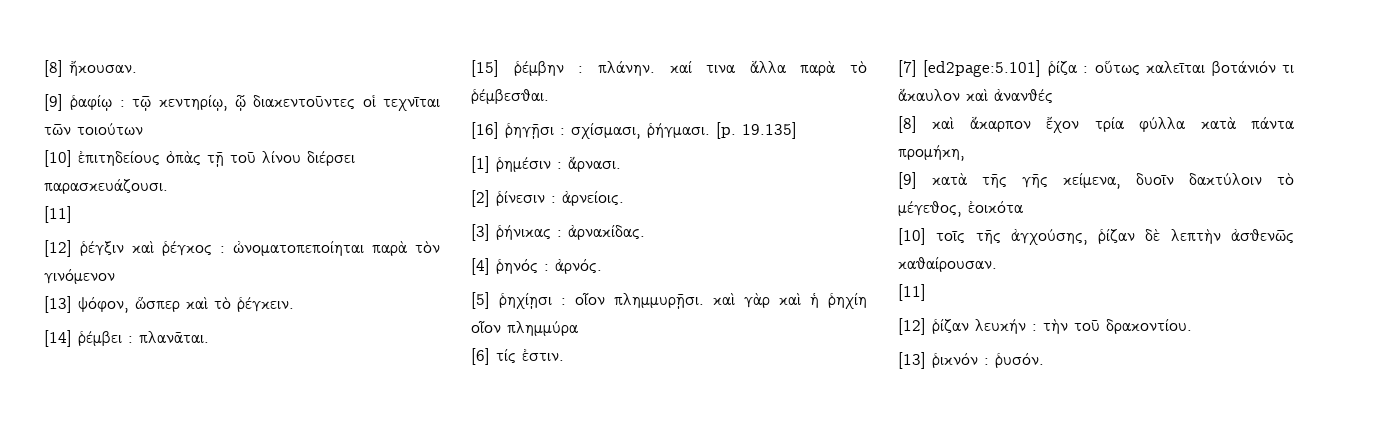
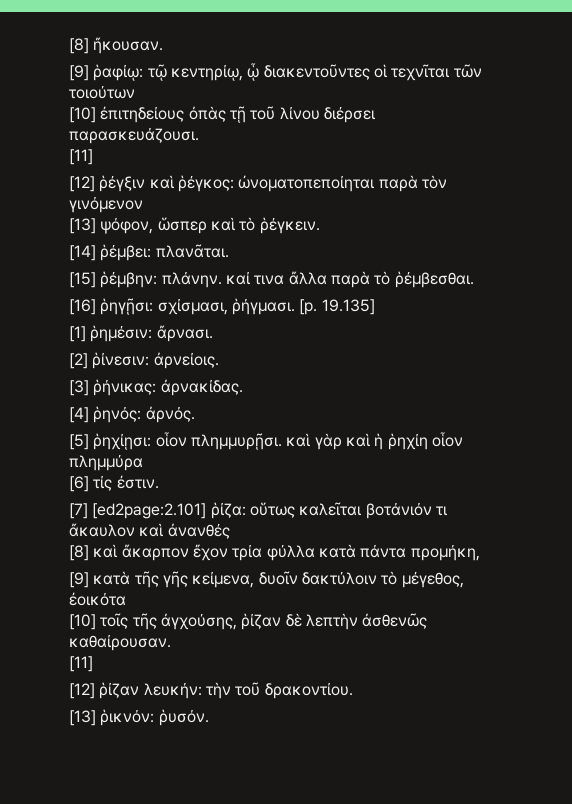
- [9] ῥαφίῳ : τῷ κεντηρίῳ, ᾧ διακεντοῦντες οἱ τεχνῖται τῶν τοιούτων
+ [9] ῥαφίῳ: τῷ κεντηρίῳ, ᾧ διακεντοῦντες οἱ τεχνῖται τῶν τοιούτων
- [12] ῥέγξιν καὶ ῥέγκος : ὠνοματοπεποίηται παρὰ τὸν γινόμενον
+ [12] ῥέγξιν καὶ ῥέγκος: ὠνοματοπεποίηται παρὰ τὸν γινόμενον
- [14] ῥέμβει : πλανᾶται.
+ [14] ῥέμβει: πλανᾶται.
- [15] ῥέμβην : πλάνην. καί τινα ἄλλα παρὰ τὸ ῥέμβεσθαι.
+ [15] ῥέμβην: πλάνην. καί τινα ἄλλα παρὰ τὸ ῥέμβεσθαι.
- [16] ῥηγῇσι : σχίσμασι, ῥήγμασι.
+ [16] ῥηγῇσι: σχίσμασι, ῥήγμασι.
- [1] ῥημέσιν : ἄρνασι.
+ [1] ῥημέσιν: ἄρνασι.
- [2] ῥίνεσιν : ἀρνείοις.
+ [2] ῥίνεσιν: ἀρνείοις.
- [3] ῥήνικας : ἀρνακίδας.
+ [3] ῥήνικας: ἀρνακίδας.
- [4] ῥηνός : ἀρνός.
+ [4] ῥηνός: ἀρνός.
- [5] ῥηχίῃσι : οἷον πλημμυρῇσι. καὶ γὰρ καὶ ἡ ῥηχίη οἷον πλημμύρα
+ [5] ῥηχίῃσι: οἷον πλημμυρῇσι. καὶ γὰρ καὶ ἡ ῥηχίη οἷον πλημμύρα
- [7] [ed2page:5.101] ῥίζα : οὕτως καλεῖται βοτάνιόν τι ἄκαυλον καὶ ἀνανθές
+ [7] [ed2page:2.101] ῥίζα: οὕτως καλεῖται βοτάνιόν τι ἄκαυλον καὶ ἀνανθές
- [12] ῥίζαν λευκήν : τὴν τοῦ δρακοντίου.
+ [12] ῥίζαν λευκήν: τὴν τοῦ δρακοντίου.
- [13] ῥικνόν : ῥυσόν.
+ [13] ῥικνόν: ῥυσόν.

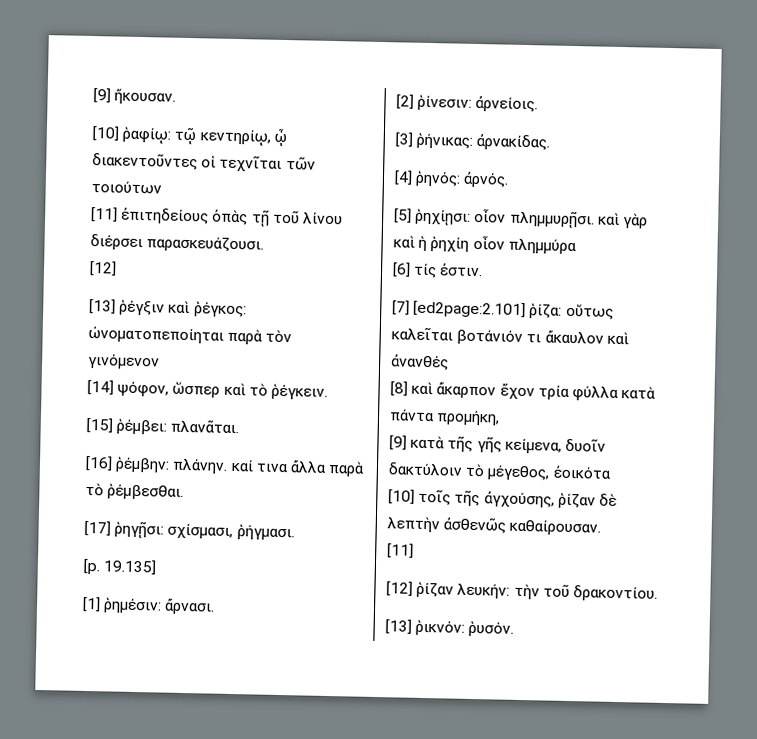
- [8] ἤκουσαν.
+ [9] ἤκουσαν.
- [9] ῥαφίῳ: τῷ κεντηρίῳ, ᾧ διακεντοῦντες οἱ τεχνῖται τῶν τοιούτων
+ [10] ῥαφίῳ: τῷ κεντηρίῳ, ᾧ διακεντοῦντες οἱ τεχνῖται τῶν τοιούτων
- [10] ἐπιτηδείους ὀπὰς τῇ τοῦ λίνου διέρσει παρασκευάζουσι.
- [11]
- [12] ῥέγξιν καὶ ῥέγκος: ὠνοματοπεποίηται παρὰ τὸν γινόμενον
+ [11] ἐπιτηδείους ὀπὰς τῇ τοῦ λίνου διέρσει παρασκευάζουσι.
+ [12]
+ [13] ῥέγξιν καὶ ῥέγκος: ὠνοματοπεποίηται παρὰ τὸν γινόμενον
- [13] ψόφον, ὥσπερ καὶ τὸ ῥέγκειν.
+ [14] ψόφον, ὥσπερ καὶ τὸ ῥέγκειν.
- [14] ῥέμβει: πλανᾶται.
+ [15] ῥέμβει: πλανᾶται.
- [15] ῥέμβην: πλάνην. καί τινα ἄλλα παρὰ τὸ ῥέμβεσθαι.
+ [16] ῥέμβην: πλάνην. καί τινα ἄλλα παρὰ τὸ ῥέμβεσθαι.
- [16] ῥηγῇσι: σχίσμασι, ῥήγμασι. [p. 19.135]
+ [17] ῥηγῇσι: σχίσμασι, ῥήγμασι.
+ [p. 19.135]

